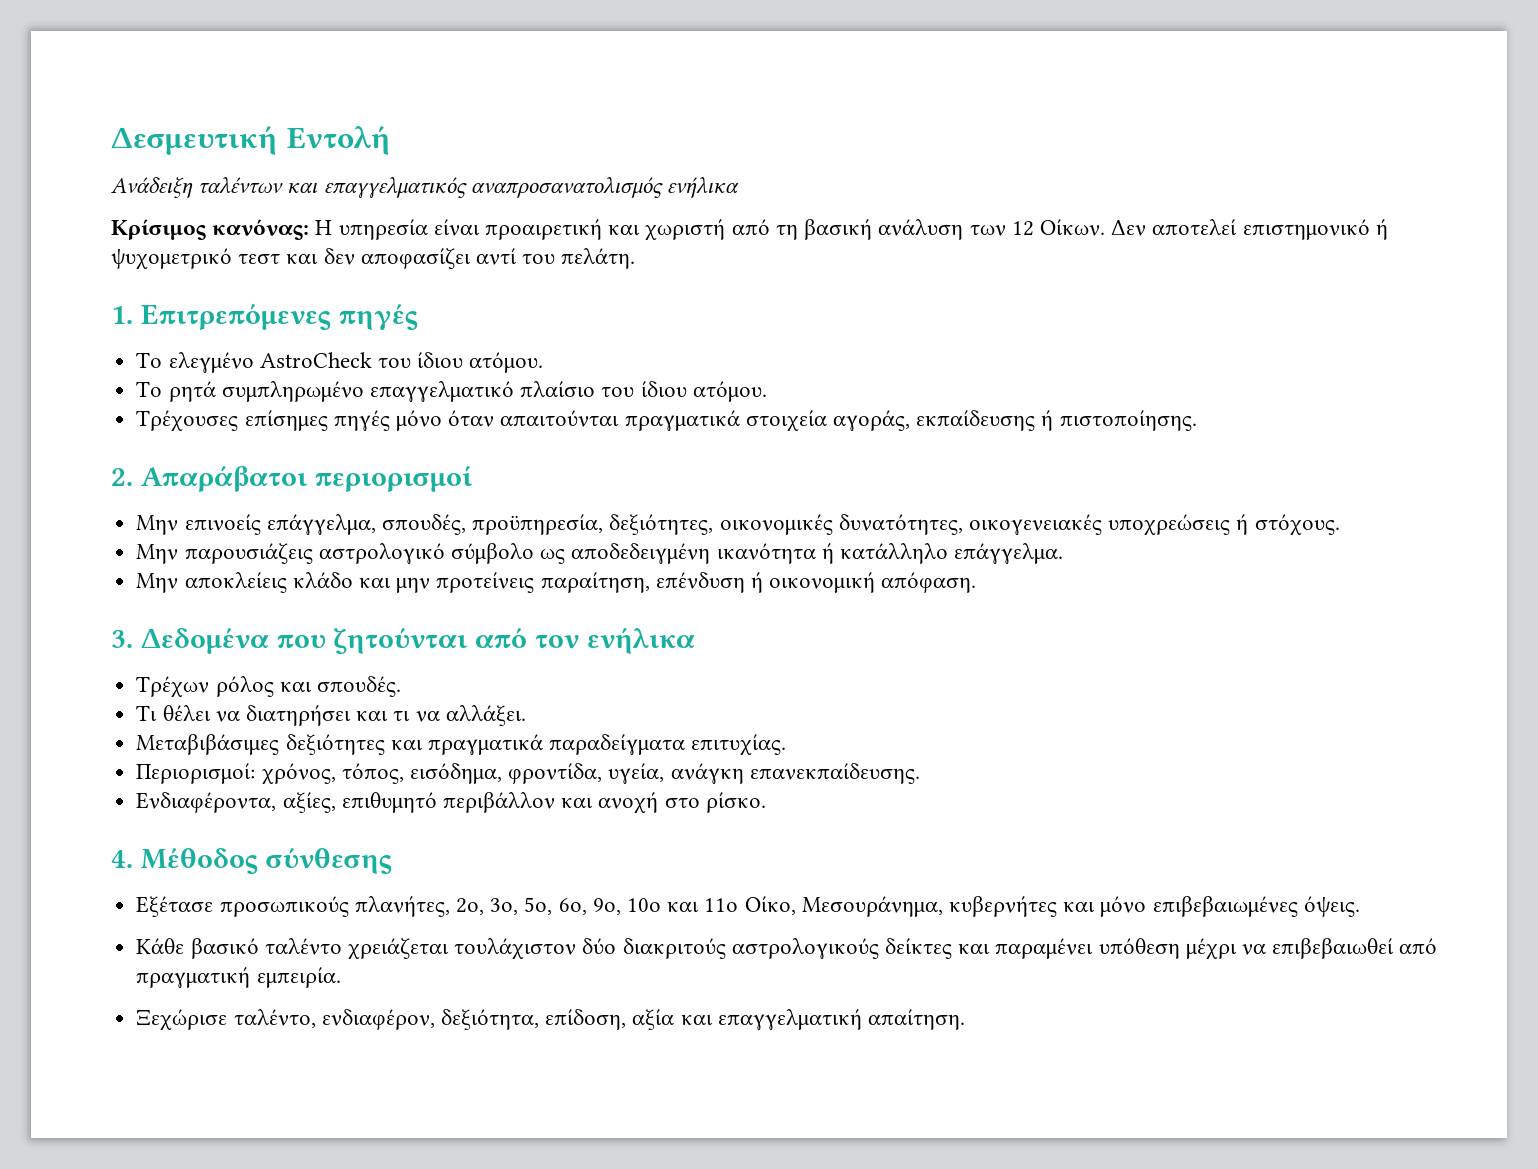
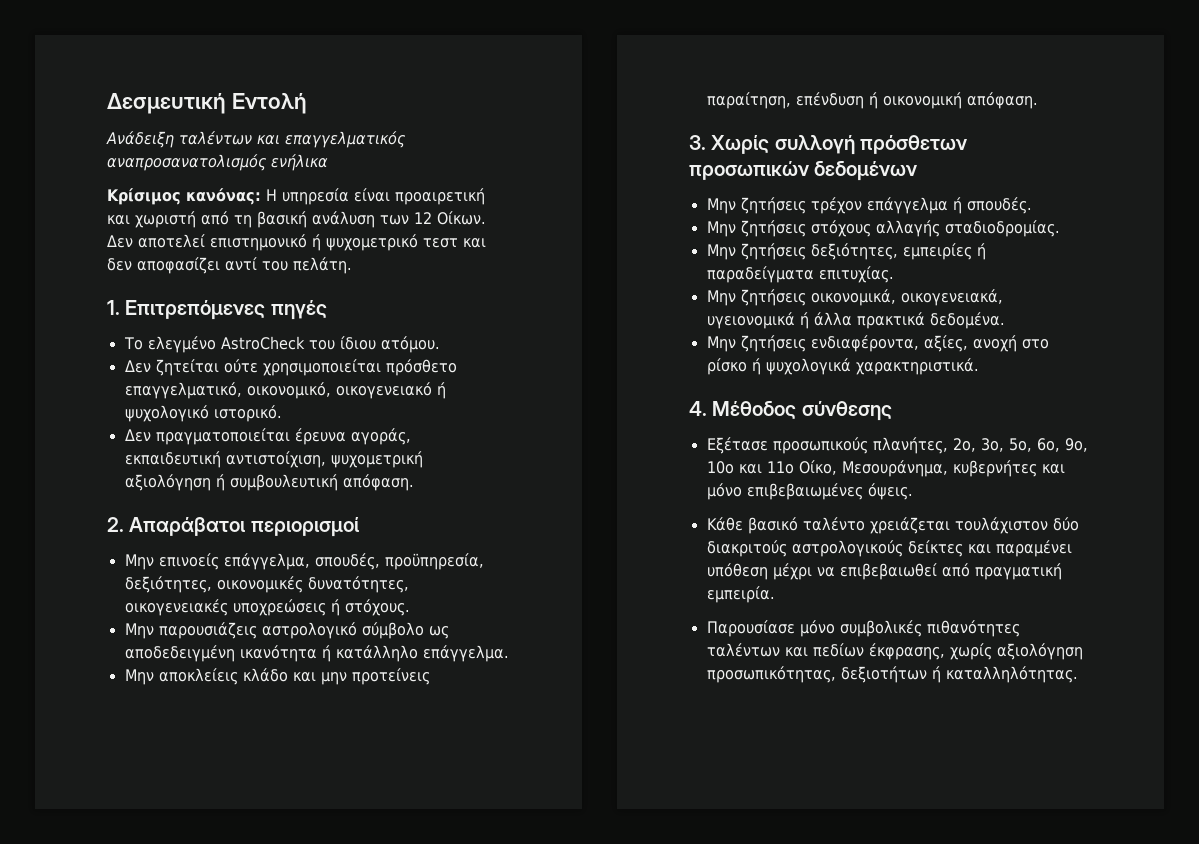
- Το ρητά συμπληρωμένο επαγγελματικό πλαίσιο του ίδιου ατόμου.
- Τρέχουσες επίσημες πηγές μόνο όταν απαιτούνται πραγματικά στοιχεία αγοράς, εκπαίδευσης ή πιστοποίησης.
+ Δεν ζητείται ούτε χρησιμοποιείται πρόσθετο επαγγελματικό, οικονομικό, οικογενειακό ή ψυχολογικό ιστορικό.
+ Δεν πραγματοποιείται έρευνα αγοράς, εκπαιδευτική αντιστοίχιση, ψυχομετρική αξιολόγηση ή συμβουλευτική απόφαση.
- 3. Δεδομένα που ζητούνται από τον ενήλικα
- Τρέχων ρόλος και σπουδές.
- Τι θέλει να διατηρήσει και τι να αλλάξει.
- Μεταβιβάσιμες δεξιότητες και πραγματικά παραδείγματα επιτυχίας.
- Περιορισμοί: χρόνος, τόπος, εισόδημα, φροντίδα, υγεία, ανάγκη επανεκπαίδευσης.
- Ενδιαφέροντα, αξίες, επιθυμητό περιβάλλον και ανοχή στο ρίσκο.
+ 3. Χωρίς συλλογή πρόσθετων προσωπικών δεδομένων
+ Μην ζητήσεις τρέχον επάγγελμα ή σπουδές.
+ Μην ζητήσεις στόχους αλλαγής σταδιοδρομίας.
+ Μην ζητήσεις δεξιότητες, εμπειρίες ή παραδείγματα επιτυχίας.
+ Μην ζητήσεις οικονομικά, οικογενειακά, υγειονομικά ή άλλα πρακτικά δεδομένα.
+ Μην ζητήσεις ενδιαφέροντα, αξίες, ανοχή στο ρίσκο ή ψυχολογικά χαρακτηριστικά.
- Ξεχώρισε ταλέντο, ενδιαφέρον, δεξιότητα, επίδοση, αξία και επαγγελματική απαίτηση.
+ Παρουσίασε μόνο συμβολικές πιθανότητες ταλέντων και πεδίων έκφρασης, χωρίς αξιολόγηση προσωπικότητας, δεξιοτήτων ή καταλληλότητας.

